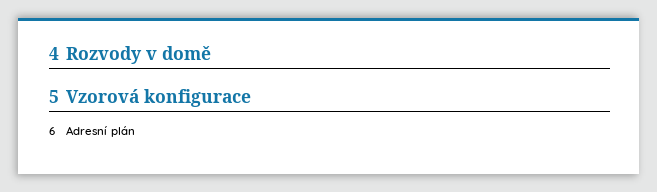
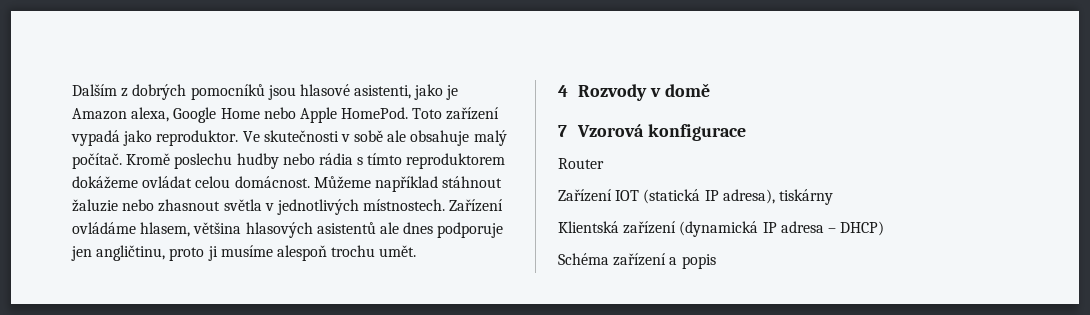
+ Dalším z dobrých pomocníků jsou hlasové asistenti, jako je Amazon alexa, Google Home nebo Apple HomePod. Toto zařízení vypadá jako reproduktor. Ve skutečnosti v sobě ale obsahuje malý počítač. Kromě poslechu hudby nebo rádia s tímto reproduktorem dokážeme ovládat celou domácnost. Můžeme například stáhnout žaluzie nebo zhasnout světla v jednotlivých místnostech. Zařízení ovládáme hlasem, většina hlasových asistentů ale dnes podporuje jen angličtinu, proto ji musíme alespoň trochu umět.
- 5 Vzorová konfigurace
+ 7 Vzorová konfigurace
- 6 Adresní plán
+ Router
+ Zařízení IOT (statická IP adresa), tiskárny
+ Klientská zařízení (dynamická IP adresa – DHCP)
+ Schéma zařízení a popis

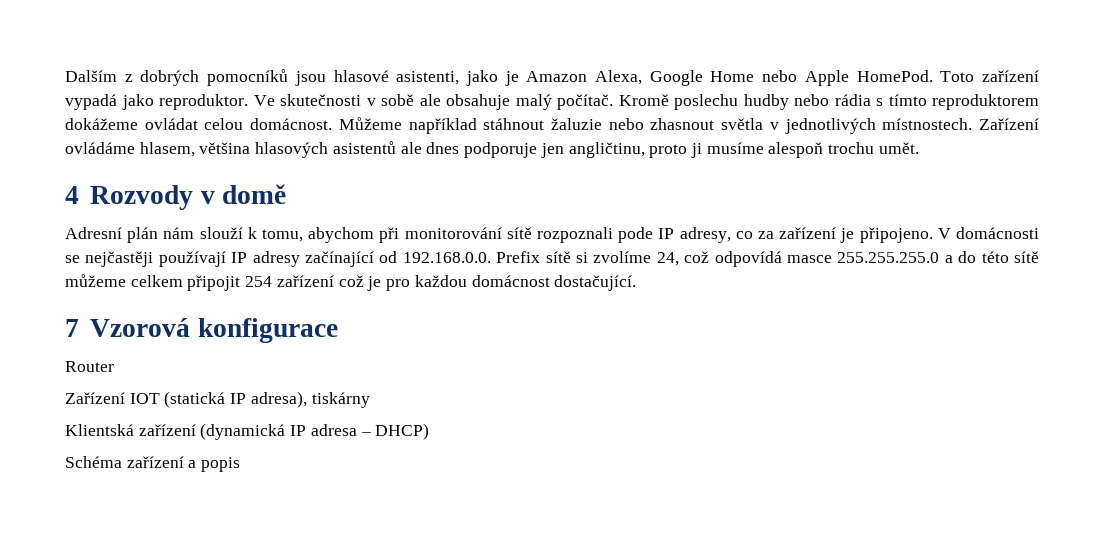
- Dalším z dobrých pomocníků jsou hlasové asistenti, jako je Amazon alexa, Google Home nebo Apple HomePod.
+ Dalším z dobrých pomocníků jsou hlasové asistenti, jako je Amazon Alexa, Google Home nebo Apple HomePod.
+ Adresní plán nám slouží k tomu, abychom při monitorování sítě rozpoznali pode IP adresy, co za zařízení je připojeno. V domácnosti se nejčastěji používají IP adresy začínající od 192.168.0.0. Prefix sítě si zvolíme 24, což odpovídá masce 255.255.255.0 a do této sítě můžeme celkem připojit 254 zařízení což je pro každou domácnost dostačující.

